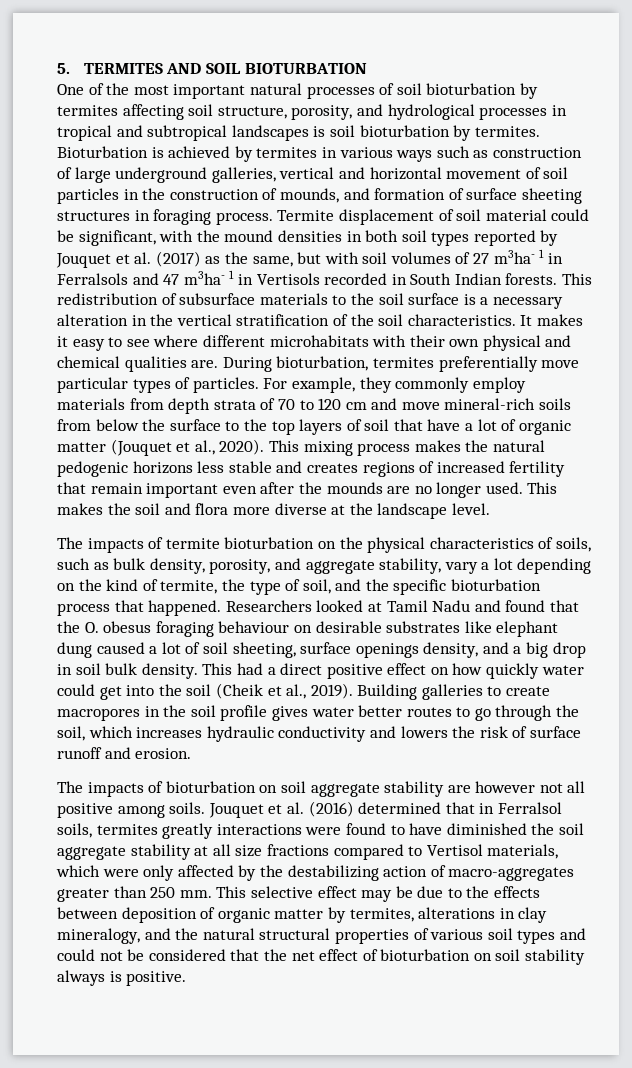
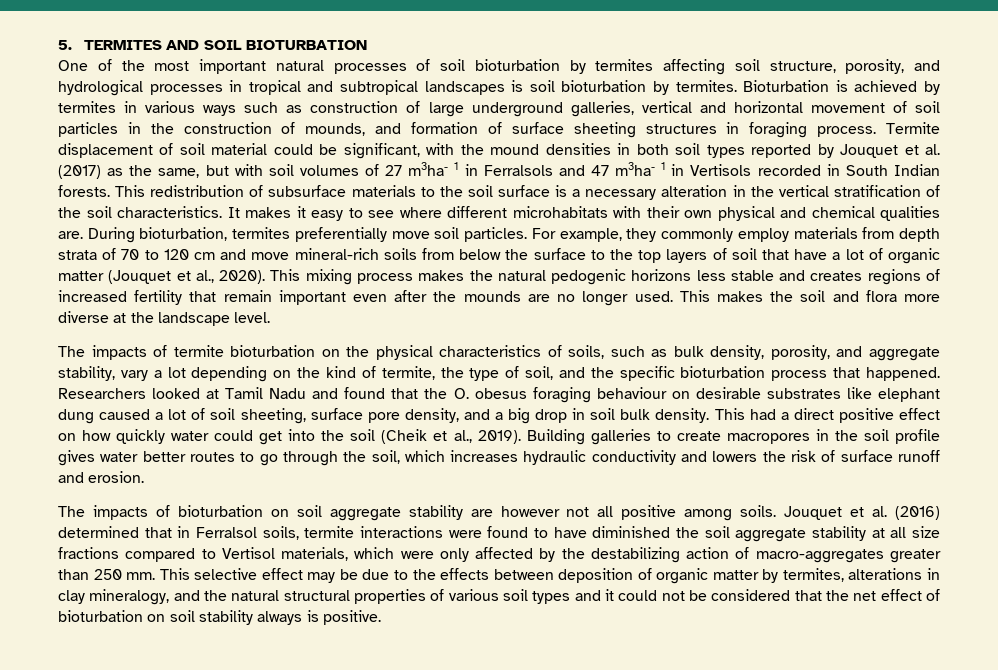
- During bioturbation, termites preferentially move particular types of particles.
+ During bioturbation, termites preferentially move soil particles.
- Researchers looked at Tamil Nadu and found that the O. obesus foraging behaviour on desirable substrates like elephant dung caused a lot of soil sheeting, surface openings density, and a big drop in soil bulk density.
+ Researchers looked at Tamil Nadu and found that the O. obesus foraging behaviour on desirable substrates like elephant dung caused a lot of soil sheeting, surface pore density, and a big drop in soil bulk density.
- Jouquet et al. (2016) determined that in Ferralsol soils, termites greatly interactions were found to have diminished the soil aggregate stability at all size fractions compared to Vertisol materials, which were only affected by the destabilizing action of macro-aggregates greater than 250 mm.
+ Jouquet et al. (2016) determined that in Ferralsol soils, termite interactions were found to have diminished the soil aggregate stability at all size fractions compared to Vertisol materials, which were only affected by the destabilizing action of macro-aggregates greater than 250 mm.
- This selective effect may be due to the effects between deposition of organic matter by termites, alterations in clay mineralogy, and the natural structural properties of various soil types and could not be considered that the net effect of bioturbation on soil stability always is positive.
+ This selective effect may be due to the effects between deposition of organic matter by termites, alterations in clay mineralogy, and the natural structural properties of various soil types and it could not be considered that the net effect of bioturbation on soil stability always is positive.

